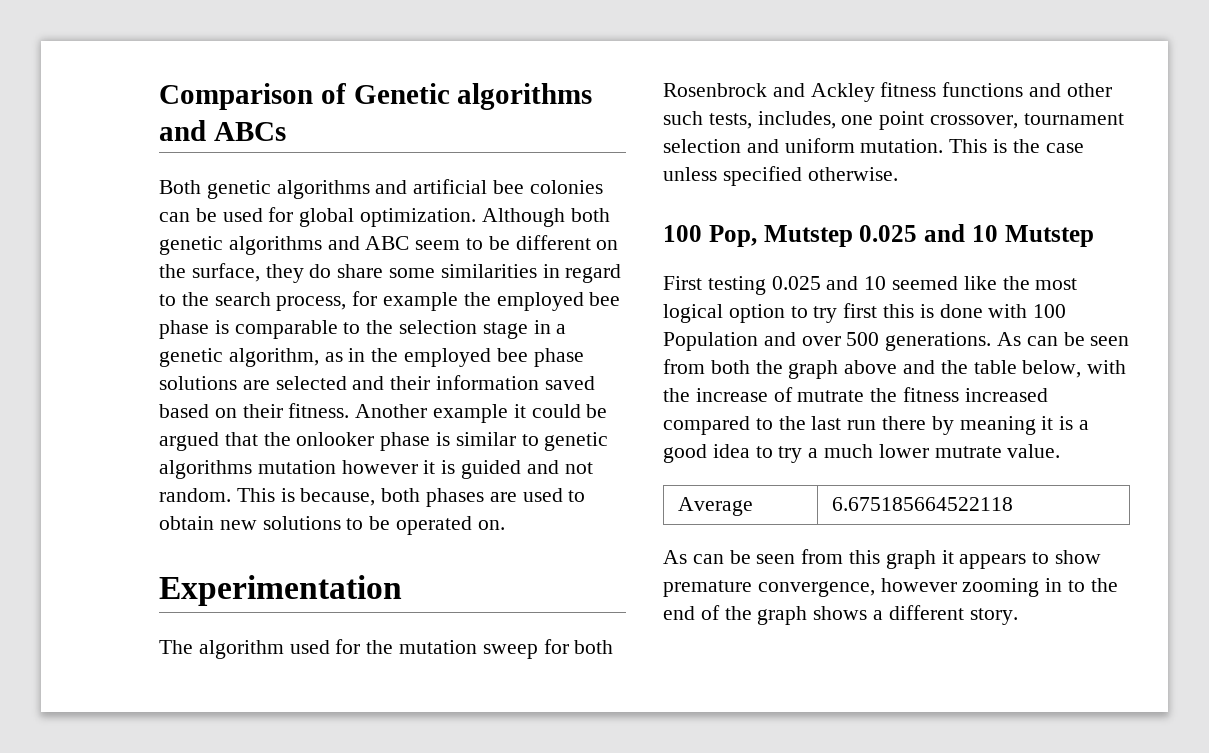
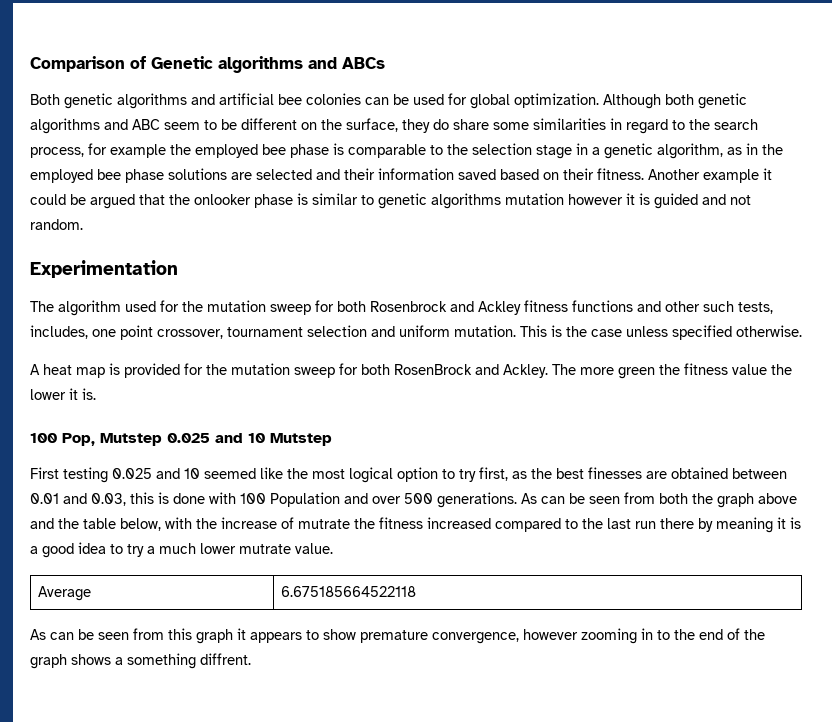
- This is because, both phases are used to obtain new solutions to be operated on.
+ A heat map is provided for the mutation sweep for both RosenBrock and Ackley. The more green the fitness value the lower it is.
- First testing 0.025 and 10 seemed like the most logical option to try first this is done with 100 Population and over 500 generations.
+ First testing 0.025 and 10 seemed like the most logical option to try first, as the best finesses are obtained between 0.01 and 0.03, this is done with 100 Population and over 500 generations.
- As can be seen from this graph it appears to show premature convergence, however zooming in to the end of the graph shows a different story.
+ As can be seen from this graph it appears to show premature convergence, however zooming in to the end of the graph shows a something diffrent.

